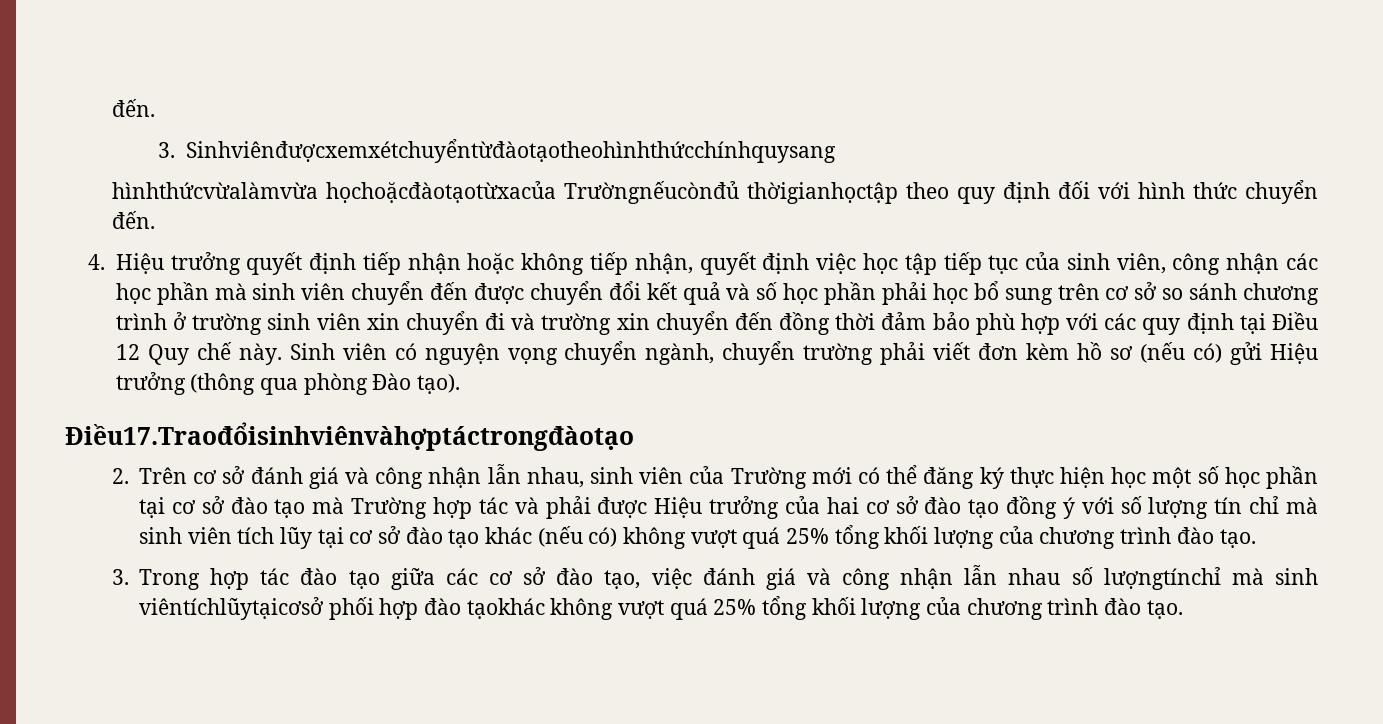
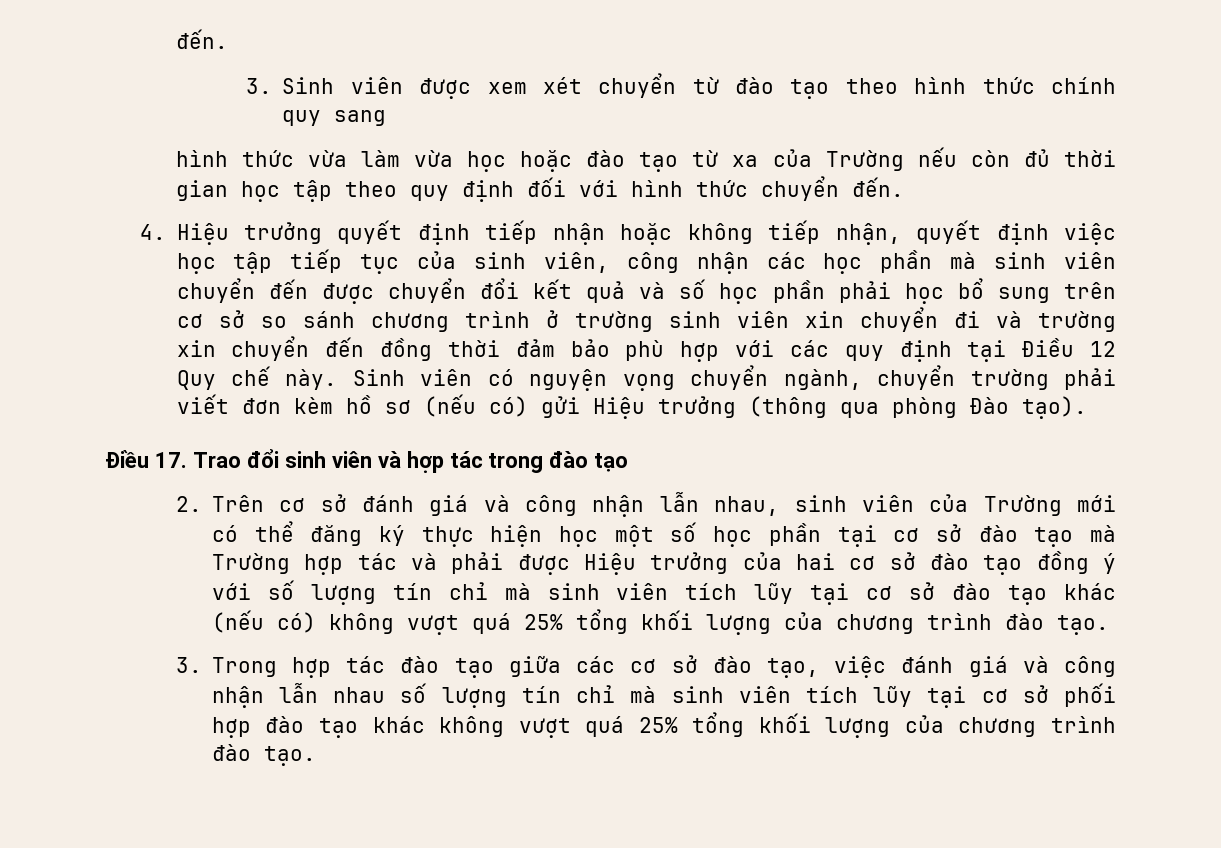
- 3. Sinhviênđượcxemxétchuyểntừđàotạotheohìnhthứcchínhquysang
- hìnhthứcvừalàmvừa họchoặcđàotạotừxacủa Trườngnếucònđủ thờigianhọctập theo quy định đối với hình thức chuyển đến.
+ 3. Sinh viên được xem xét chuyển từ đào tạo theo hình thức chính quy sang
+ hình thức vừa làm vừa học hoặc đào tạo từ xa của Trường nếu còn đủ thời gian học tập theo quy định đối với hình thức chuyển đến.
- Điều17.Traođổisinhviênvàhợptáctrongđàotạo
+ Điều 17. Trao đổi sinh viên và hợp tác trong đào tạo
- 3. Trong hợp tác đào tạo giữa các cơ sở đào tạo, việc đánh giá và công nhận lẫn nhau số lượngtínchỉ mà sinh viêntíchlũytạicơsở phối hợp đào tạokhác không vượt quá 25% tổng khối lượng của chương trình đào tạo.
+ 3. Trong hợp tác đào tạo giữa các cơ sở đào tạo, việc đánh giá và công nhận lẫn nhau số lượng tín chỉ mà sinh viên tích lũy tại cơ sở phối hợp đào tạo khác không vượt quá 25% tổng khối lượng của chương trình đào tạo.

